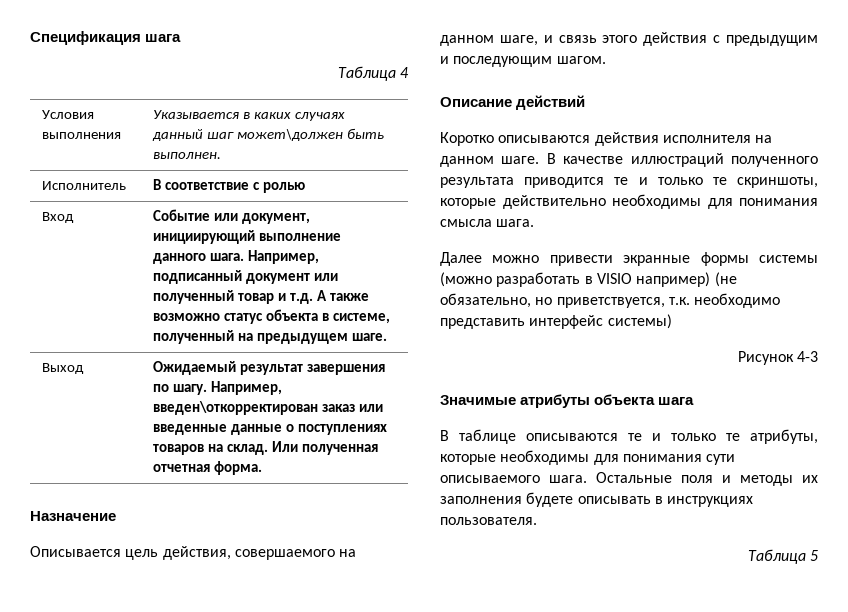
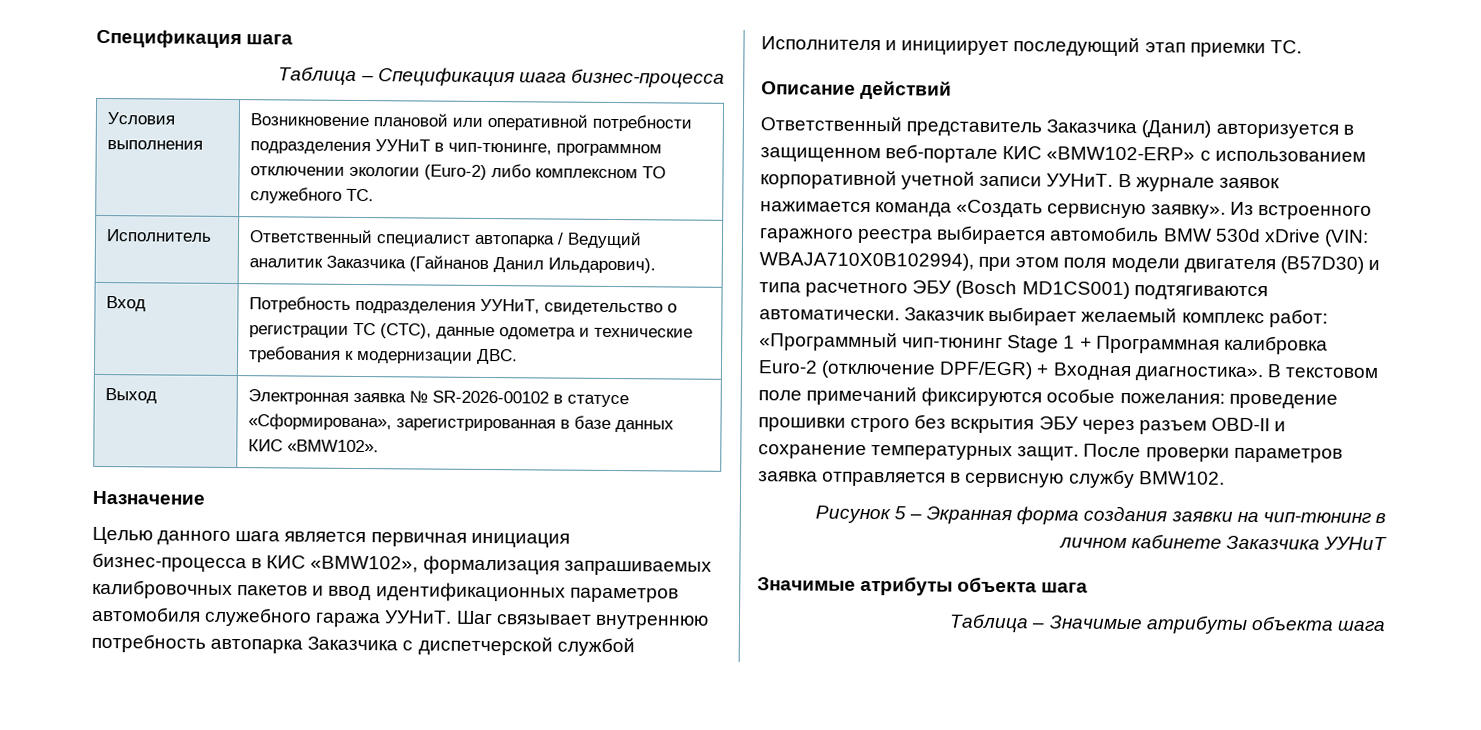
- Таблица 4
- Условия выполнения | Указывается в каких случаях данный шаг может\должен быть выполнен.
- Исполнитель | В соответствие с ролью
- Вход | Событие или документ, инициирующий выполнение данного шага. Например, подписанный документ или полученный товар и т.д. А также возможно статус объекта в системе, полученный на предыдущем шаге.
- Выход | Ожидаемый результат завершения по шагу. Например, введен\откорректирован заказ или введенные данные о поступлениях товаров на склад. Или полученная отчетная форма.
+ Таблица – Спецификация шага бизнес-процесса
+ Условия выполнения | Возникновение плановой или оперативной потребности подразделения УУНиТ в чип-тюнинге, программном отключении экологии (Euro-2) либо комплексном ТО служебного ТС.
+ Исполнитель | Ответственный специалист автопарка / Ведущий аналитик Заказчика (Гайнанов Данил Ильдарович).
+ Вход | Потребность подразделения УУНиТ, свидетельство о регистрации ТС (СТС), данные одометра и технические требования к модернизации ДВС.
+ Выход | Электронная заявка № SR-2026-00102 в статусе «Сформирована», зарегистрированная в базе данных КИС «BMW102».
  Назначение
- Описывается цель действия, совершаемого на данном шаге, и связь этого действия с предыдущим и последующим шагом.
+ Целью данного шага является первичная инициация бизнес-процесса в КИС «BMW102», формализация запрашиваемых калибровочных пакетов и ввод идентификационных параметров автомобиля служебного гаража УУНиТ. Шаг связывает внутреннюю потребность автопарка Заказчика с диспетчерской службой Исполнителя и инициирует последующий этап приемки ТС.
  Описание действий
- Коротко описываются действия исполнителя на данном шаге. В качестве иллюстраций полученного результата приводится те и только те скриншоты, которые действительно необходимы для понимания смысла шага.
- Далее можно привести экранные формы системы (можно разработать в VISIO например) (не обязательно, но приветствуется, т.к. необходимо представить интерфейс системы)
- Рисунок 4-3
+ Ответственный представитель Заказчика (Данил) авторизуется в защищенном веб-портале КИС «BMW102-ERP» с использованием корпоративной учетной записи УУНиТ. В журнале заявок нажимается команда «Создать сервисную заявку». Из встроенного гаражного реестра выбирается автомобиль BMW 530d xDrive (VIN: WBAJA710X0B102994), при этом поля модели двигателя (B57D30) и типа расчетного ЭБУ (Bosch MD1CS001) подтягиваются автоматически. Заказчик выбирает желаемый комплекс работ: «Программный чип-тюнинг Stage 1 + Программная калибровка Euro-2 (отключение DPF/EGR) + Входная диагностика». В текстовом поле примечаний фиксируются особые пожелания: проведение прошивки строго без вскрытия ЭБУ через разъем OBD-II и сохранение температурных защит. После проверки параметров заявка отправляется в сервисную службу BMW102.
+ Рисунок 5 – Экранная форма создания заявки на чип-тюнинг в личном кабинете Заказчика УУНиТ
  Значимые атрибуты объекта шага
- В таблице описываются те и только те атрибуты, которые необходимы для понимания сути описываемого шага. Остальные поля и методы их заполнения будете описывать в инструкциях пользователя.
- Таблица 5
+ Таблица – Значимые атрибуты объекта шага

